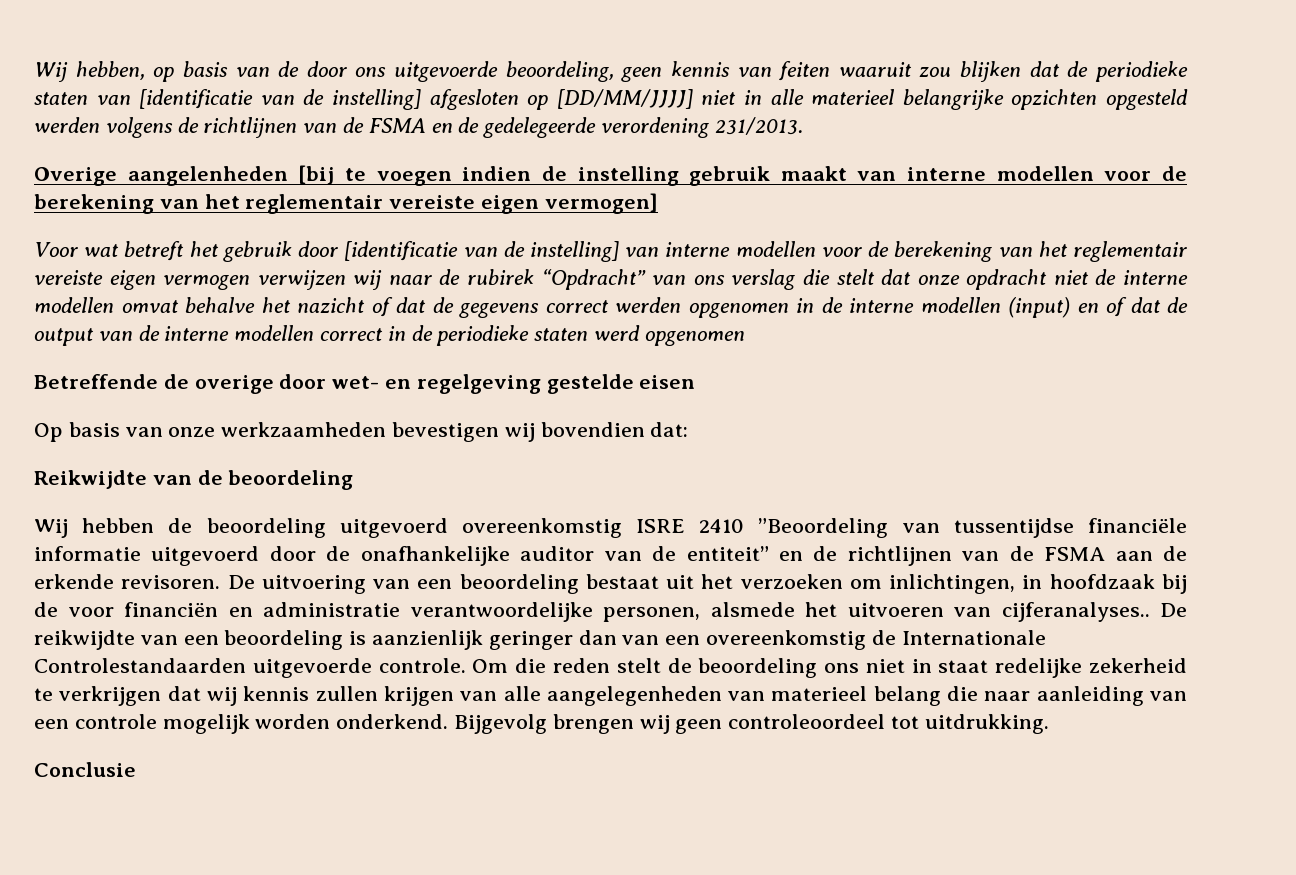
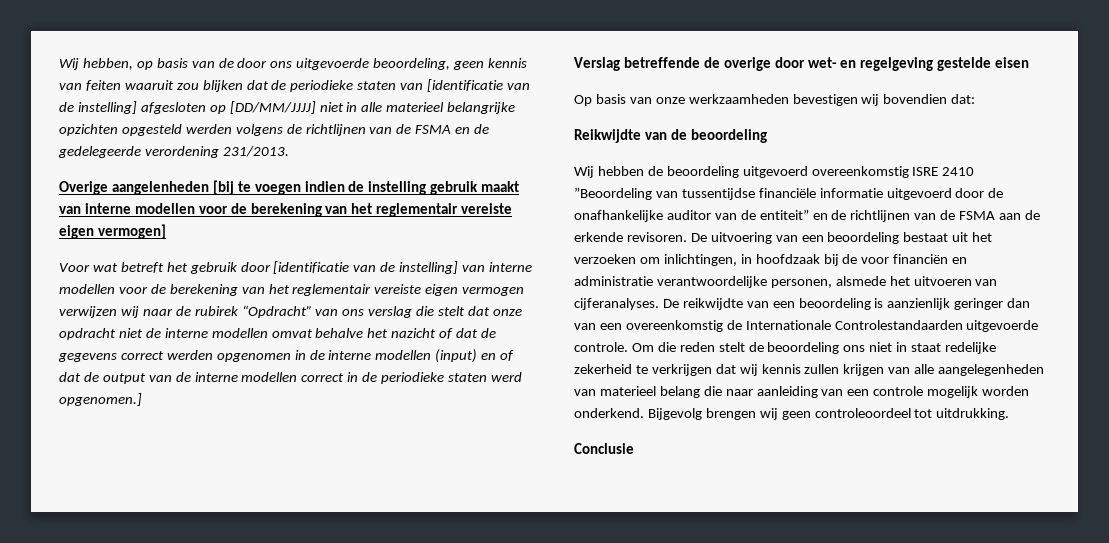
- Voor wat betreft het gebruik door [identificatie van de instelling] van interne modellen voor de berekening van het reglementair vereiste eigen vermogen verwijzen wij naar de rubirek “Opdracht” van ons verslag die stelt dat onze opdracht niet de interne modellen omvat behalve het nazicht of dat de gegevens correct werden opgenomen in de interne modellen (input) en of dat de output van de interne modellen correct in de periodieke staten werd opgenomen
- Betreffende de overige door wet- en regelgeving gestelde eisen
+ Voor wat betreft het gebruik door [identificatie van de instelling] van interne modellen voor de berekening van het reglementair vereiste eigen vermogen verwijzen wij naar de rubirek “Opdracht” van ons verslag die stelt dat onze opdracht niet de interne modellen omvat behalve het nazicht of dat de gegevens correct werden opgenomen in de interne modellen (input) en of dat de output van de interne modellen correct in de periodieke staten werd opgenomen.]
+ Verslag betreffende de overige door wet- en regelgeving gestelde eisen
- De uitvoering van een beoordeling bestaat uit het verzoeken om inlichtingen, in hoofdzaak bij de voor financiën en administratie verantwoordelijke personen, alsmede het uitvoeren van cijferanalyses..
+ De uitvoering van een beoordeling bestaat uit het verzoeken om inlichtingen, in hoofdzaak bij de voor financiën en administratie verantwoordelijke personen, alsmede het uitvoeren van cijferanalyses.

